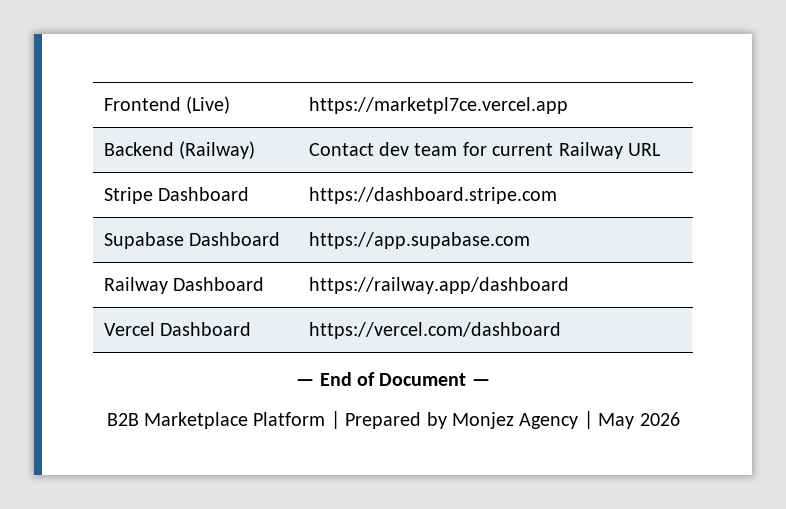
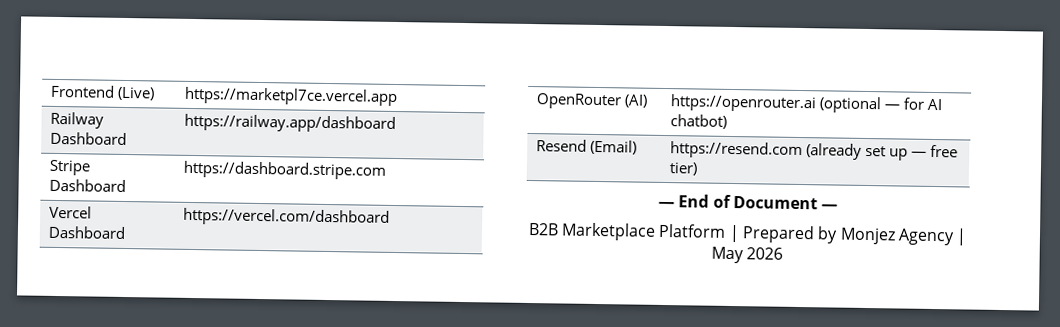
- Backend (Railway) | Contact dev team for current Railway URL
+ Railway Dashboard | https://railway.app/dashboard
  Stripe Dashboard | https://dashboard.stripe.com
- Supabase Dashboard | https://app.supabase.com
- Railway Dashboard | https://railway.app/dashboard
  Vercel Dashboard | https://vercel.com/dashboard
+ OpenRouter (AI) | https://openrouter.ai (optional — for AI chatbot)
+ Resend (Email) | https://resend.com (already set up — free tier)

